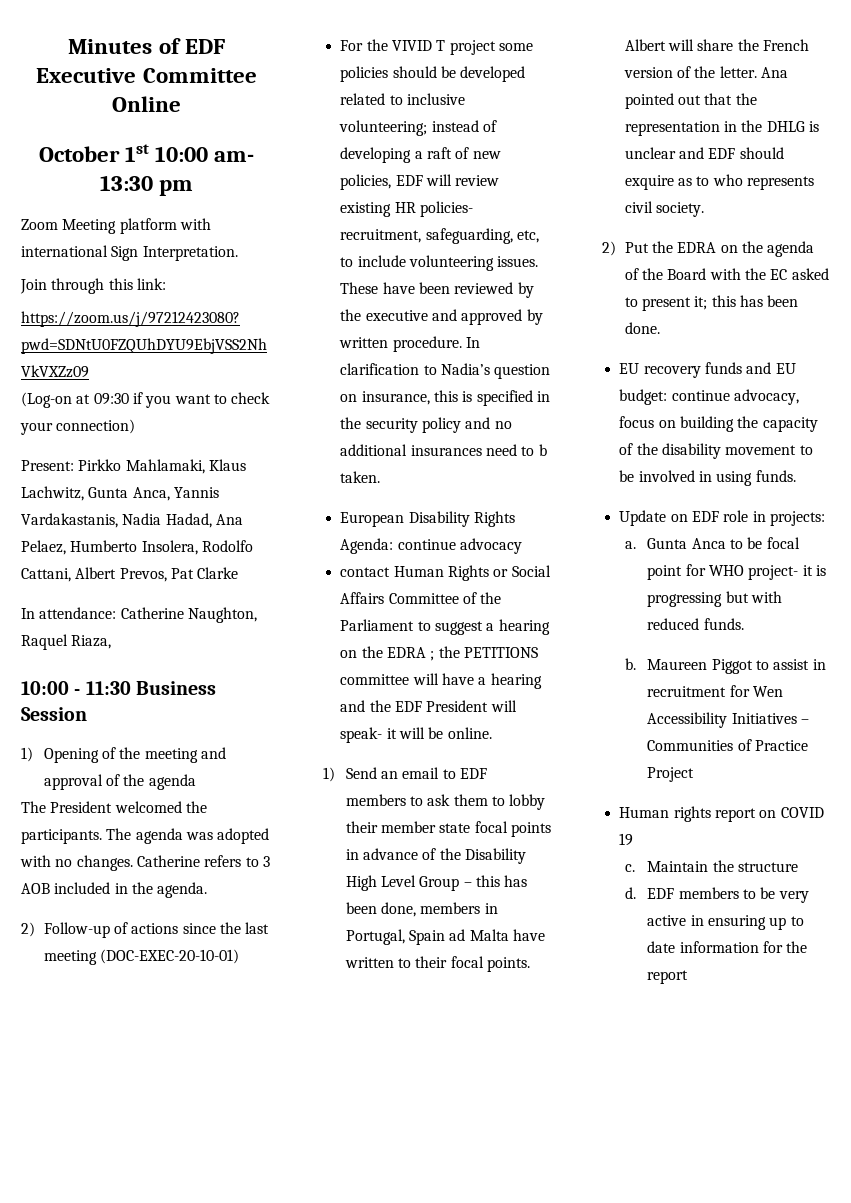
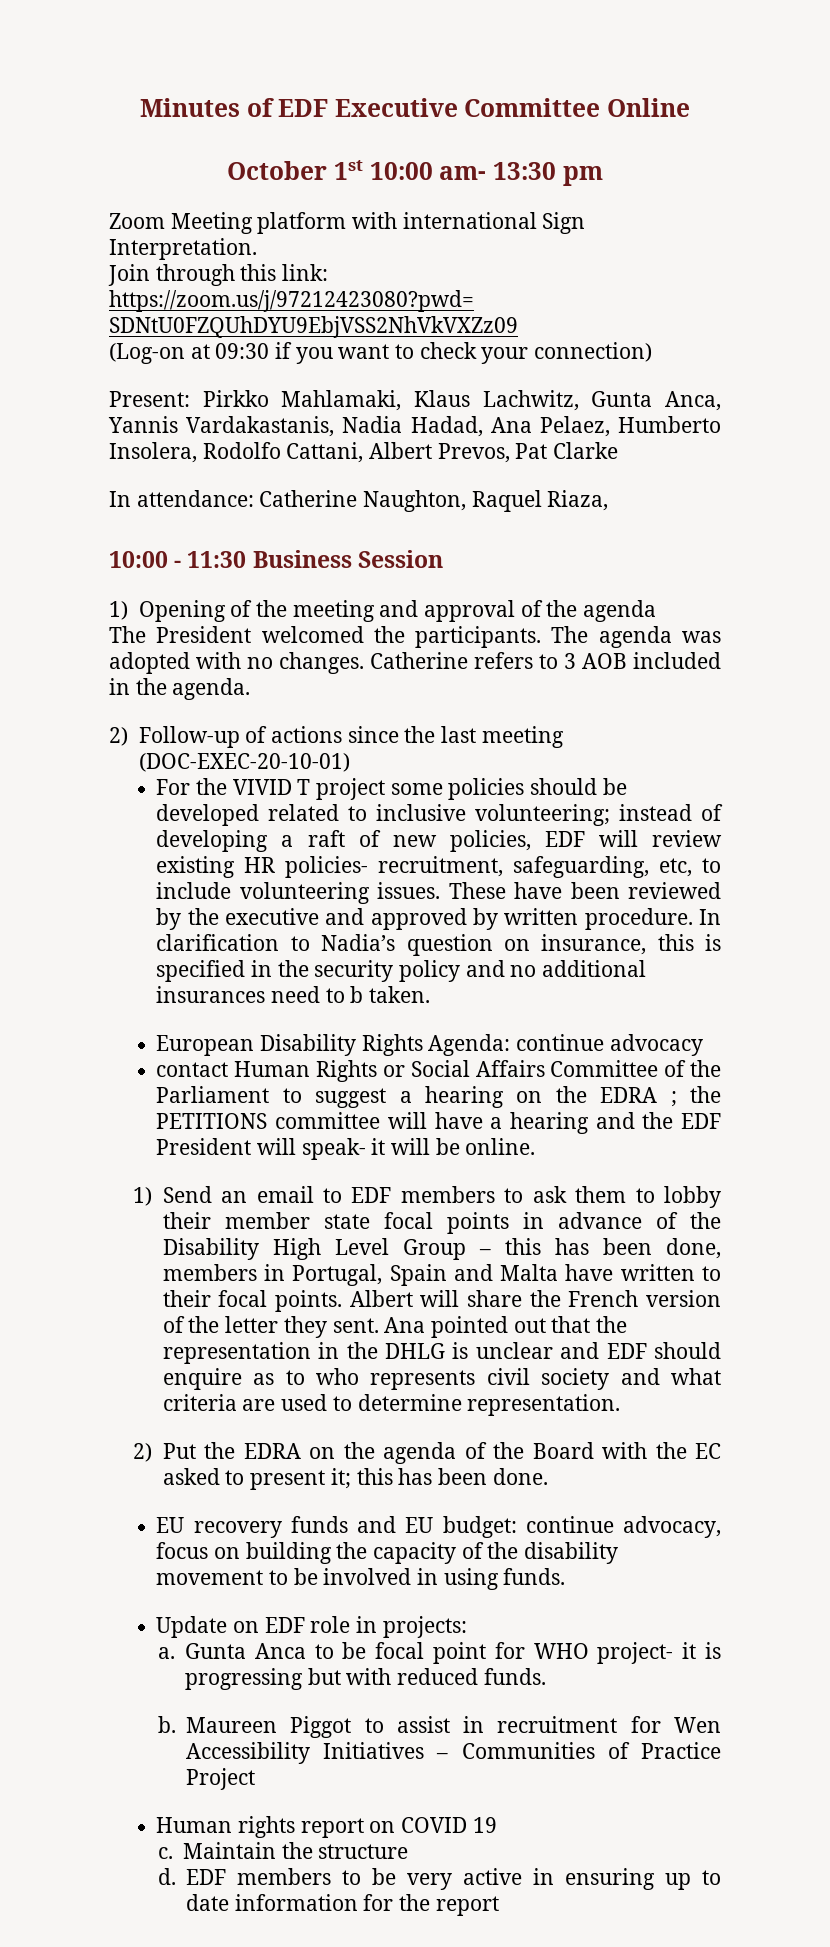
- 1) Send an email to EDF members to ask them to lobby their member state focal points in advance of the Disability High Level Group – this has been done, members in Portugal, Spain ad Malta have written to their focal points.
+ 1) Send an email to EDF members to ask them to lobby their member state focal points in advance of the Disability High Level Group – this has been done, members in Portugal, Spain and Malta have written to their focal points.
- Albert will share the French version of the letter.
+ Albert will share the French version of the letter they sent.
- Ana pointed out that the representation in the DHLG is unclear and EDF should exquire as to who represents civil society.
+ Ana pointed out that the representation in the DHLG is unclear and EDF should enquire as to who represents civil society and what criteria are used to determine representation.

